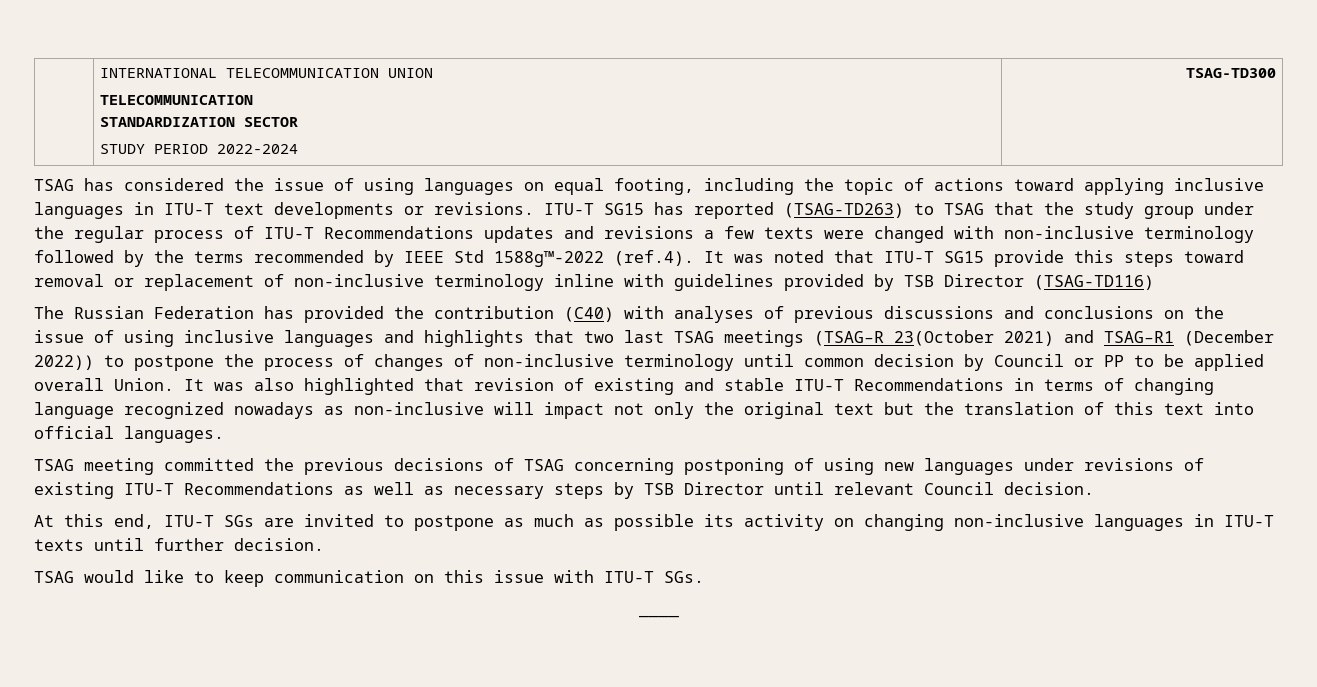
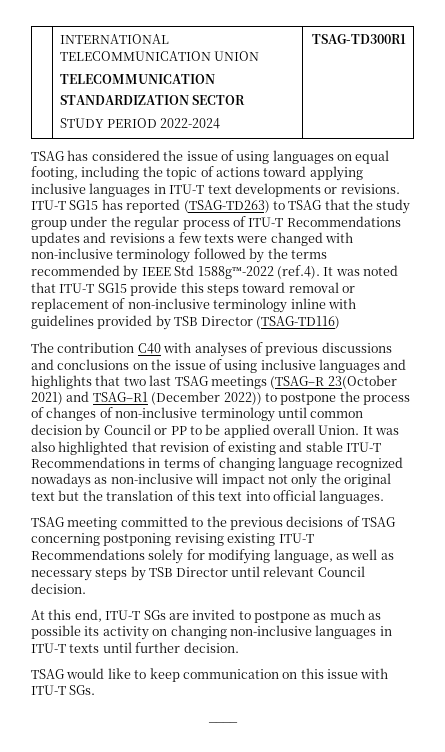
  | INTERNATIONAL TELECOMMUNICATION UNION
  TELECOMMUNICATION
  STANDARDIZATION SECTOR
- STUDY PERIOD 2022-2024 | TSAG-TD300
+ STUDY PERIOD 2022-2024 | TSAG-TD300R1
- The Russian Federation has provided the contribution (C40) with analyses of previous discussions and conclusions on the issue of using inclusive languages and highlights that two last TSAG meetings (TSAG–R 23(October 2021) and TSAG–R1 (December 2022)) to postpone the process of changes of non-inclusive terminology until common decision by Council or PP to be applied overall Union.
+ The contribution C40 with analyses of previous discussions and conclusions on the issue of using inclusive languages and highlights that two last TSAG meetings (TSAG–R 23(October 2021) and TSAG–R1 (December 2022)) to postpone the process of changes of non-inclusive terminology until common decision by Council or PP to be applied overall Union.
- TSAG meeting committed the previous decisions of TSAG concerning postponing of using new languages under revisions of existing ITU-T Recommendations as well as necessary steps by TSB Director until relevant Council decision.
+ TSAG meeting committed to the previous decisions of TSAG concerning postponing revising existing ITU-T Recommendations solely for modifying language, as well as necessary steps by TSB Director until relevant Council decision.

